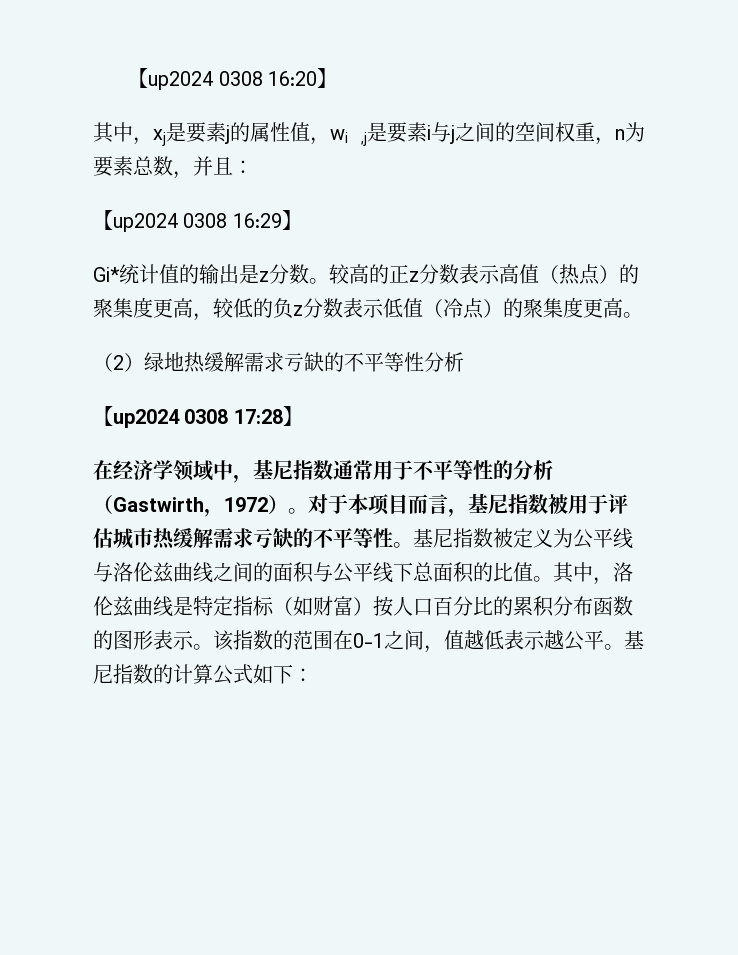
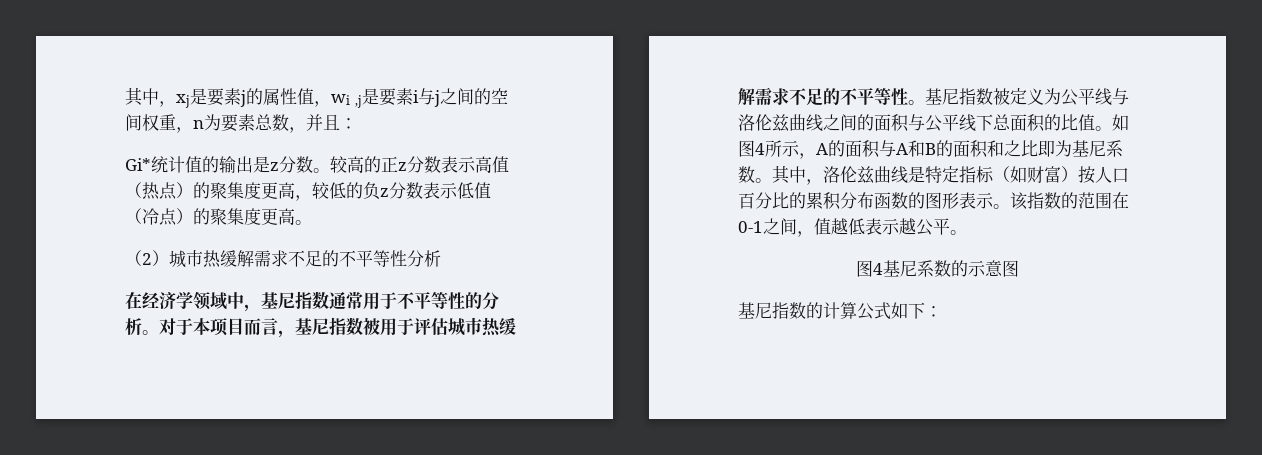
- 【up2024 0308 16:20】
- 【up2024 0308 16:29】
- （2）绿地热缓解需求亏缺的不平等性分析
+ （2）城市热缓解需求不足的不平等性分析
- 【up2024 0308 17:28】
- 在经济学领域中，基尼指数通常用于不平等性的分析（Gastwirth，1972）。
+ 在经济学领域中，基尼指数通常用于不平等性的分析。
- 对于本项目而言，基尼指数被用于评估城市热缓解需求亏缺的不平等性。
+ 对于本项目而言，基尼指数被用于评估城市热缓解需求不足的不平等性。
+ 如图4所示，A的面积与A和B的面积和之比即为基尼系数。
- 该指数的范围在0-1之间，值越低表示越公平。基尼指数的计算公式如下：
+ 该指数的范围在0-1之间，值越低表示越公平。
+ 图4基尼系数的示意图
+ 基尼指数的计算公式如下：

